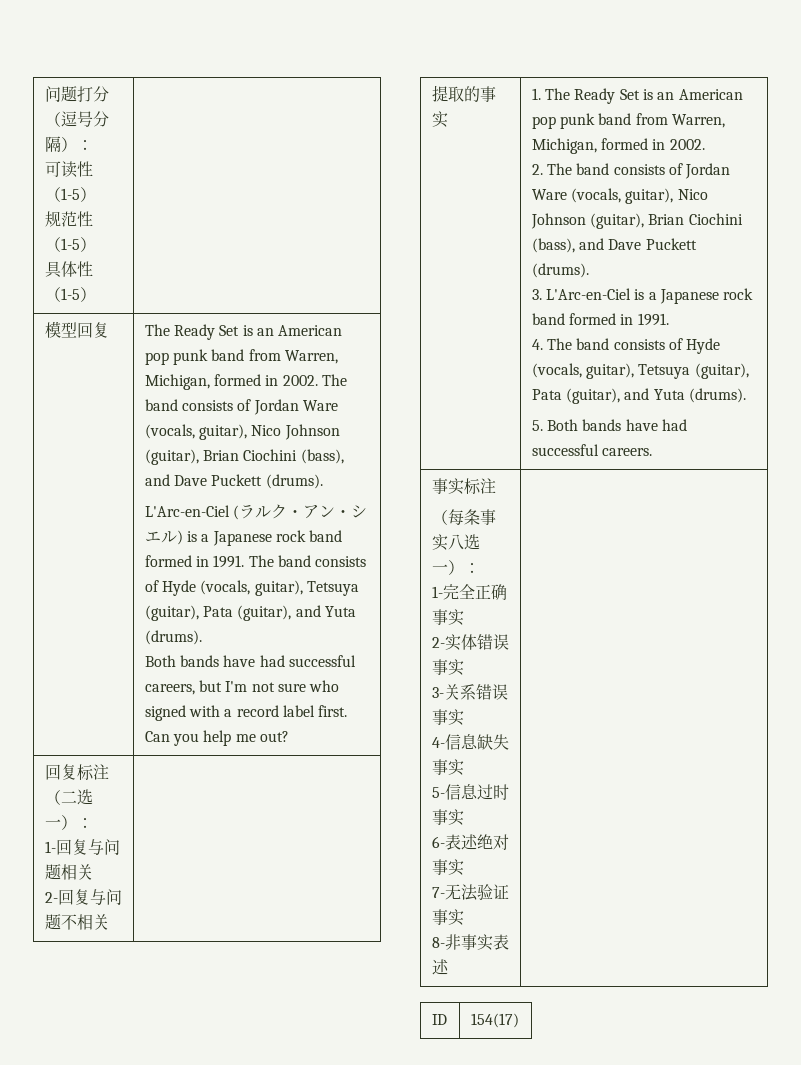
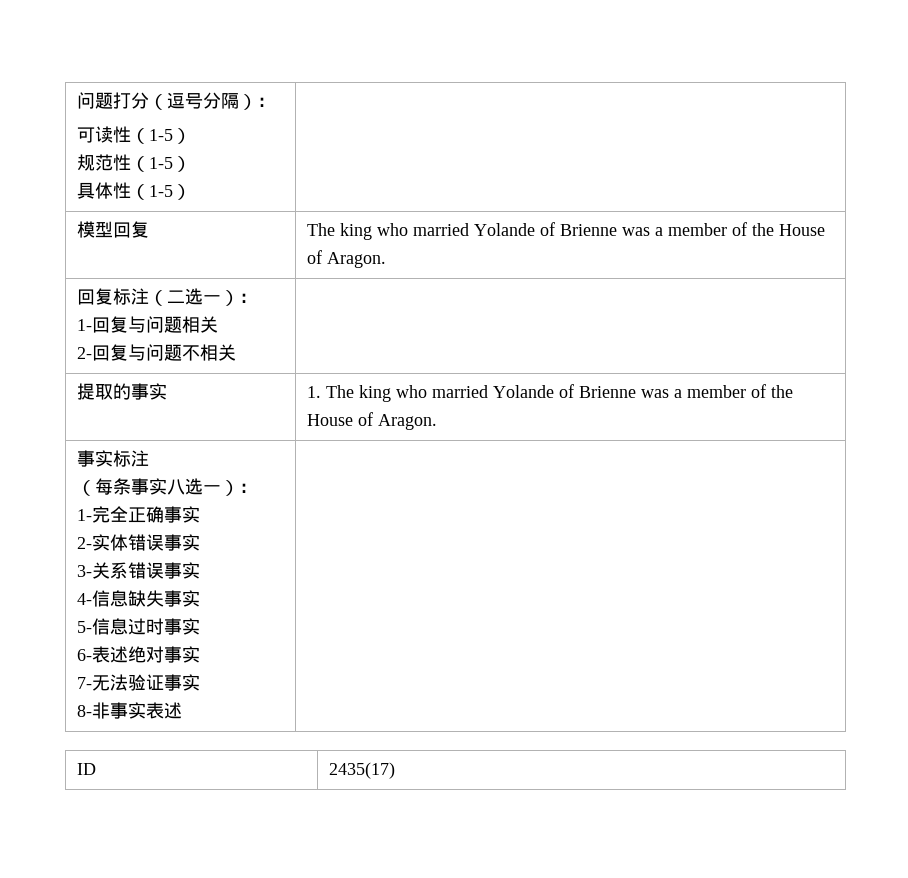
- 模型回复 | The Ready Set is an American pop punk band from Warren, Michigan, formed in 2002. The band consists of Jordan Ware (vocals, guitar), Nico Johnson (guitar), Brian Ciochini (bass), and Dave Puckett (drums).
- L'Arc-en-Ciel (ラルク・アン・シエル) is a Japanese rock band formed in 1991. The band consists of Hyde (vocals, guitar), Tetsuya (guitar), Pata (guitar), and Yuta (drums).
- Both bands have had successful careers, but I'm not sure who signed with a record label first. Can you help me out?
+ 模型回复 | The king who married Yolande of Brienne was a member of the House of Aragon.
- 1. The Ready Set is an American pop punk band from Warren, Michigan, formed in 2002.
- 2. The band consists of Jordan Ware (vocals, guitar), Nico Johnson (guitar), Brian Ciochini (bass), and Dave Puckett (drums).
- 3. L'Arc-en-Ciel is a Japanese rock band formed in 1991.
- 4. The band consists of Hyde (vocals, guitar), Tetsuya (guitar), Pata (guitar), and Yuta (drums).
- 5. Both bands have had successful careers.
+ 1. The king who married Yolande of Brienne was a member of the House of Aragon.
- ID | 154(17)
+ ID | 2435(17)

